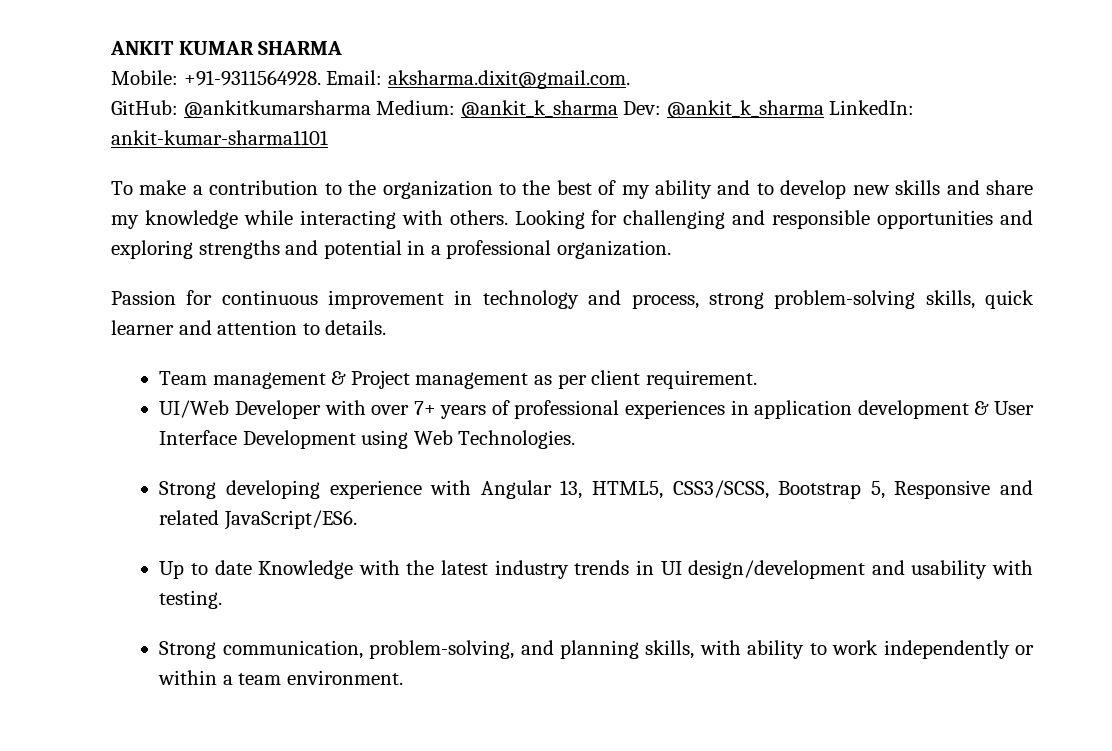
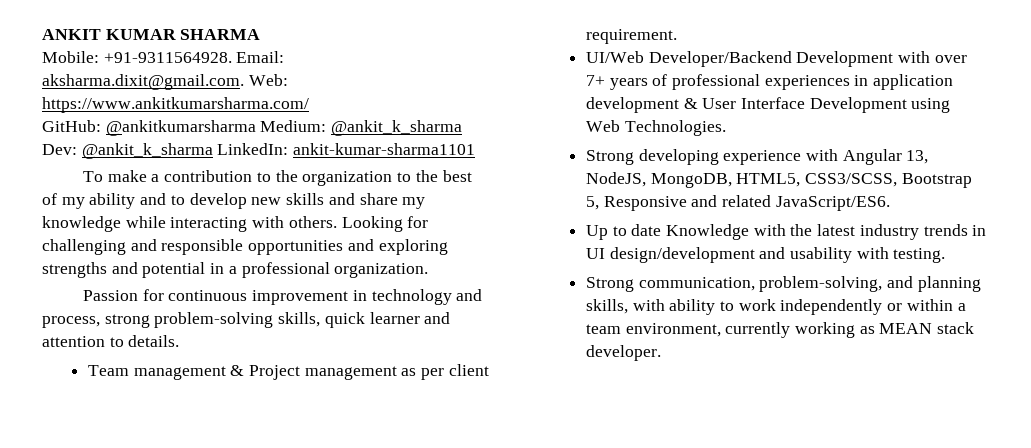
- Email: aksharma.dixit@gmail.com.
+ Email: aksharma.dixit@gmail.com. Web: https://www.ankitkumarsharma.com/
- UI/Web Developer with over 7+ years of professional experiences in application development & User Interface Development using Web Technologies.
+ UI/Web Developer/Backend Development with over 7+ years of professional experiences in application development & User Interface Development using Web Technologies.
- Strong developing experience with Angular 13, HTML5, CSS3/SCSS, Bootstrap 5, Responsive and related JavaScript/ES6.
+ Strong developing experience with Angular 13, NodeJS, MongoDB, HTML5, CSS3/SCSS, Bootstrap 5, Responsive and related JavaScript/ES6.
- Strong communication, problem-solving, and planning skills, with ability to work independently or within a team environment.
+ Strong communication, problem-solving, and planning skills, with ability to work independently or within a team environment, currently working as MEAN stack developer.

